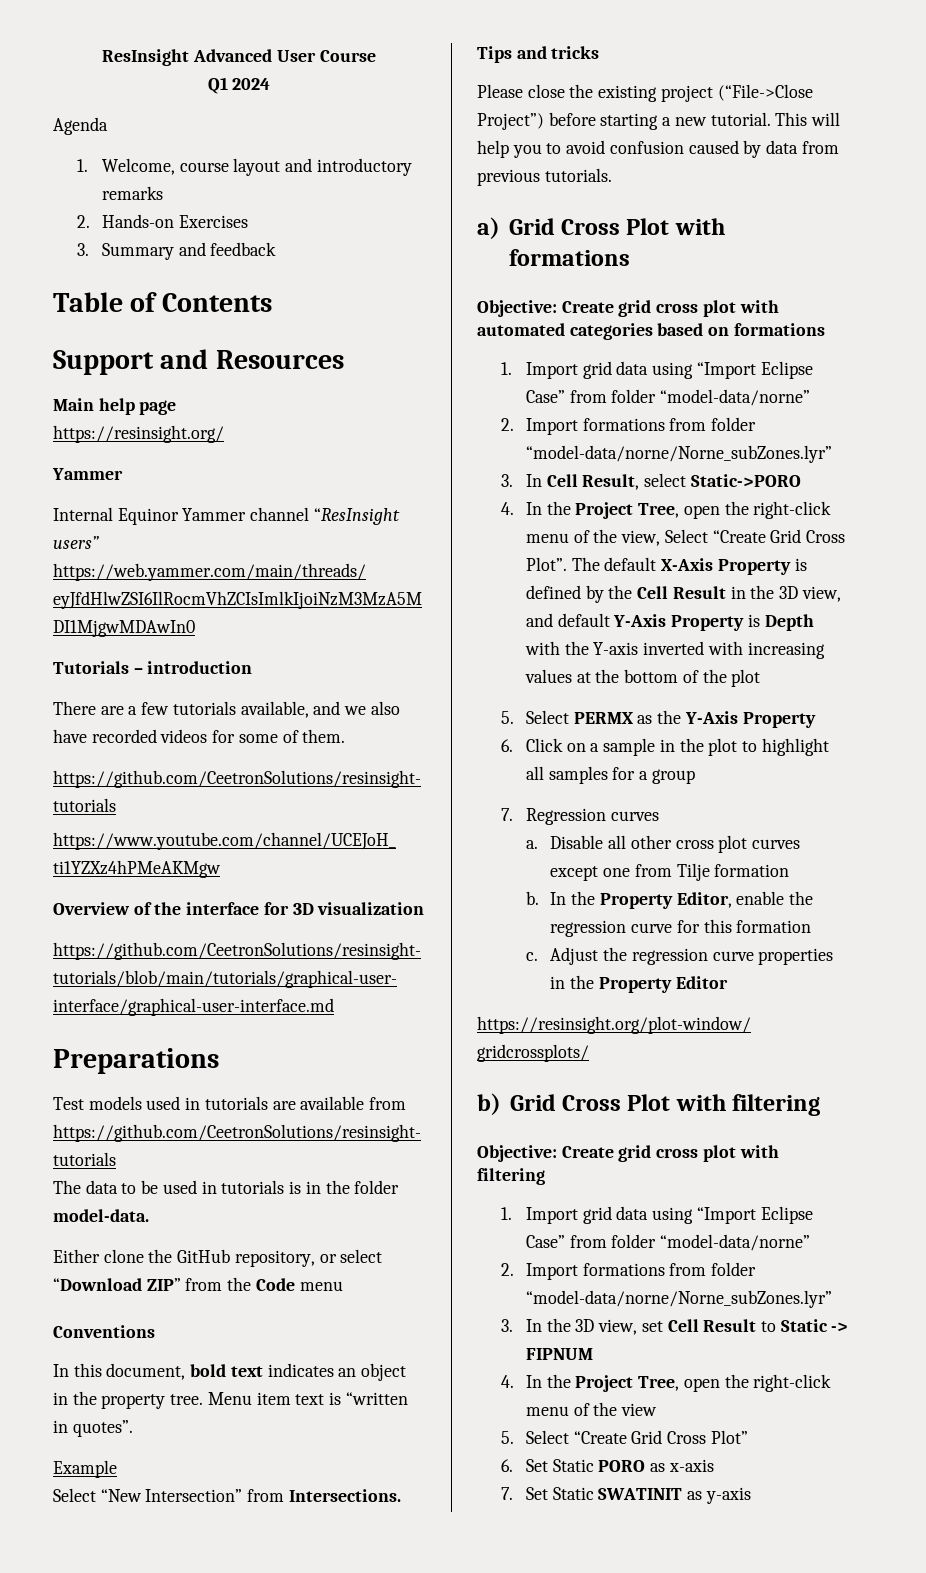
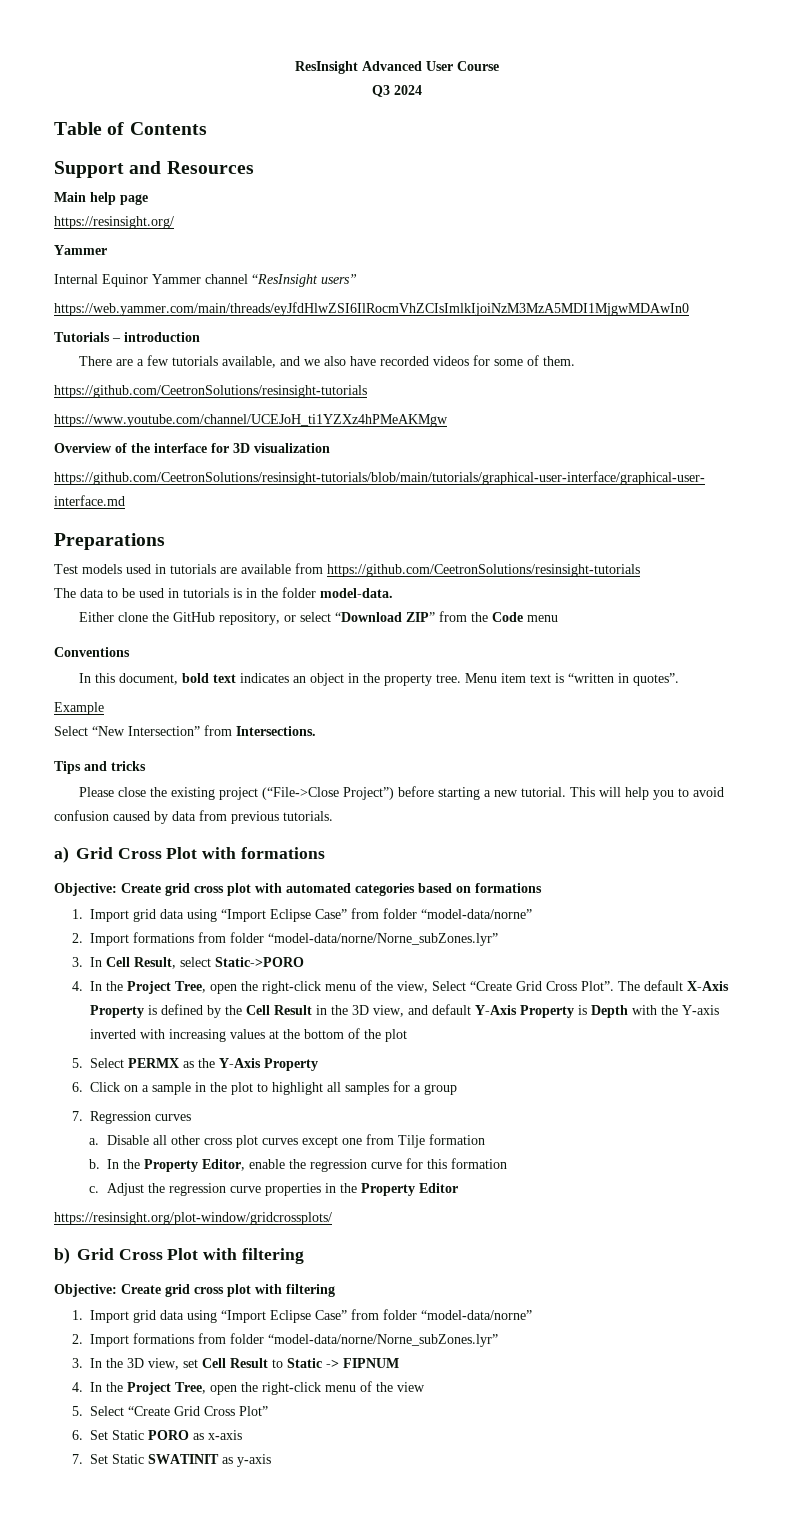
- Q1 2024
+ Q3 2024
- Agenda
- 1. Welcome, course layout and introductory remarks
- 2. Hands-on Exercises
- 3. Summary and feedback

